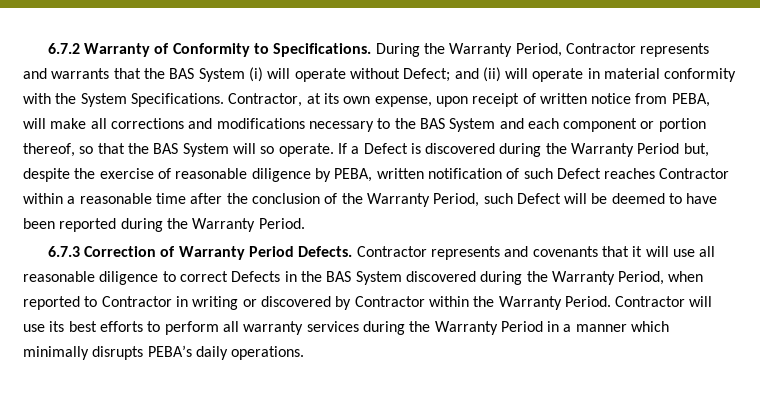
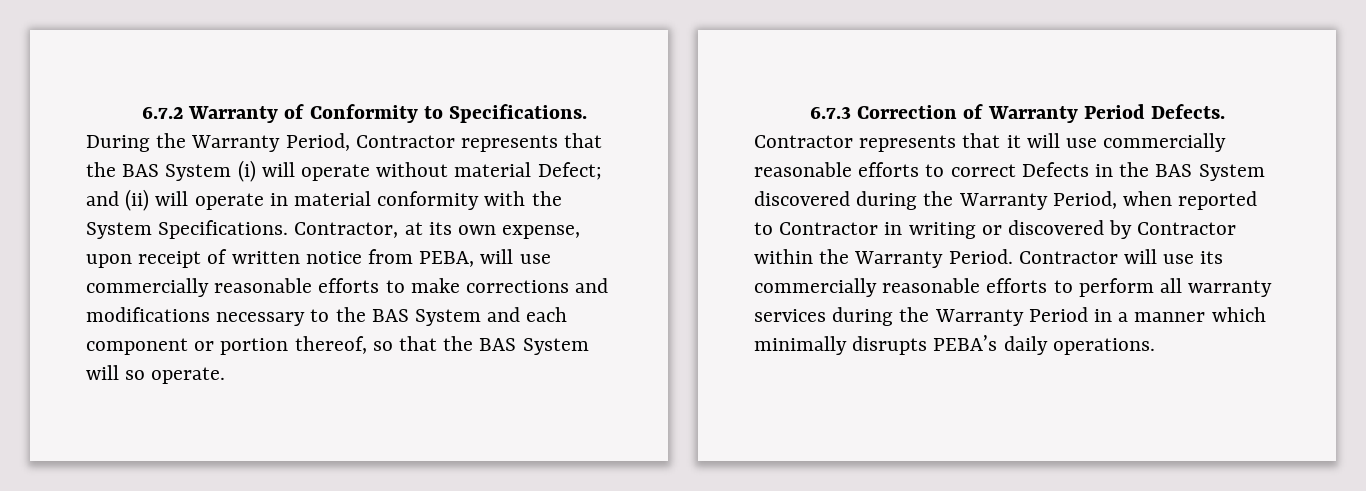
- During the Warranty Period, Contractor represents and warrants that the BAS System (i) will operate without Defect; and (ii) will operate in material conformity with the System Specifications.
+ During the Warranty Period, Contractor represents that the BAS System (i) will operate without material Defect; and (ii) will operate in material conformity with the System Specifications.
- Contractor, at its own expense, upon receipt of written notice from PEBA, will make all corrections and modifications necessary to the BAS System and each component or portion thereof, so that the BAS System will so operate. If a Defect is discovered during the Warranty Period but, despite the exercise of reasonable diligence by PEBA, written notification of such Defect reaches Contractor within a reasonable time after the conclusion of the Warranty Period, such Defect will be deemed to have been reported during the Warranty Period.
+ Contractor, at its own expense, upon receipt of written notice from PEBA, will use commercially reasonable efforts to make corrections and modifications necessary to the BAS System and each component or portion thereof, so that the BAS System will so operate.
- Contractor represents and covenants that it will use all reasonable diligence to correct Defects in the BAS System discovered during the Warranty Period, when reported to Contractor in writing or discovered by Contractor within the Warranty Period.
+ Contractor represents that it will use commercially reasonable efforts to correct Defects in the BAS System discovered during the Warranty Period, when reported to Contractor in writing or discovered by Contractor within the Warranty Period.
- Contractor will use its best efforts to perform all warranty services during the Warranty Period in a manner which minimally disrupts PEBA’s daily operations.
+ Contractor will use its commercially reasonable efforts to perform all warranty services during the Warranty Period in a manner which minimally disrupts PEBA’s daily operations.

